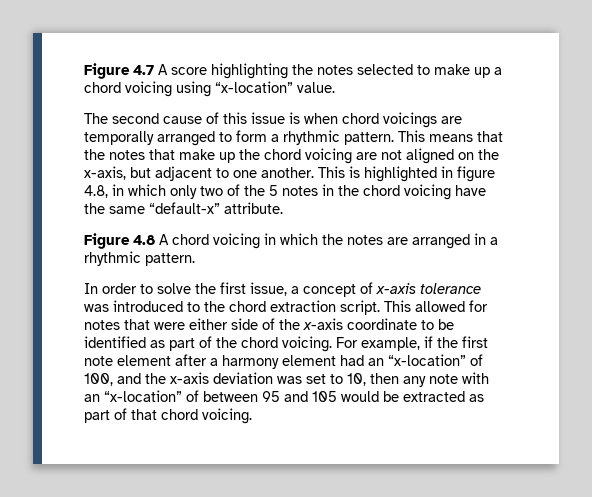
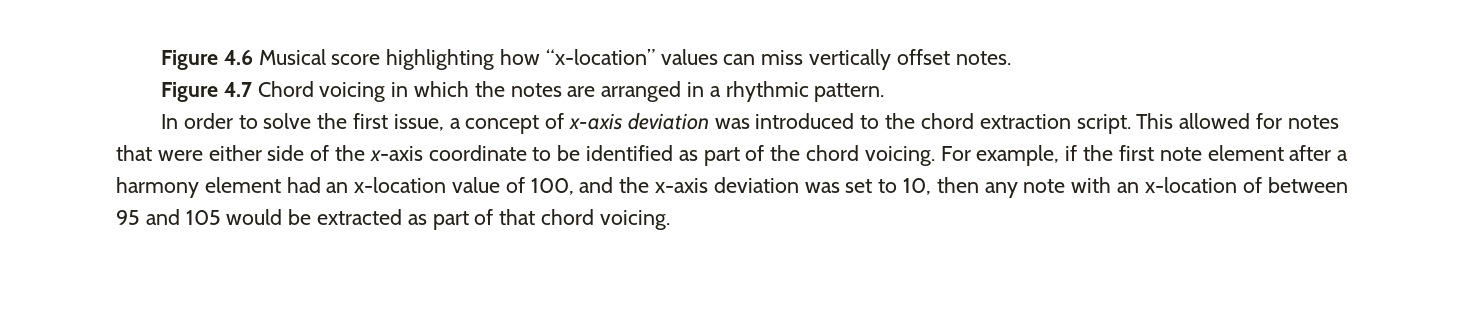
- Figure 4.7 A score highlighting the notes selected to make up a chord voicing using “x-location” value.
- The second cause of this issue is when chord voicings are temporally arranged to form a rhythmic pattern. This means that the notes that make up the chord voicing are not aligned on the x-axis, but adjacent to one another. This is highlighted in figure 4.8, in which only two of the 5 notes in the chord voicing have the same “default-x” attribute.
- Figure 4.8 A chord voicing in which the notes are arranged in a rhythmic pattern.
+ Figure 4.6 Musical score highlighting how “x-location” values can miss vertically offset notes.
+ Figure 4.7 Chord voicing in which the notes are arranged in a rhythmic pattern.
- In order to solve the first issue, a concept of x-axis tolerance was introduced to the chord extraction script.
+ In order to solve the first issue, a concept of x-axis deviation was introduced to the chord extraction script.
- For example, if the first note element after a harmony element had an “x-location” of 100, and the x-axis deviation was set to 10, then any note with an “x-location” of between 95 and 105 would be extracted as part of that chord voicing.
+ For example, if the first note element after a harmony element had an x-location value of 100, and the x-axis deviation was set to 10, then any note with an x-location of between 95 and 105 would be extracted as part of that chord voicing.

